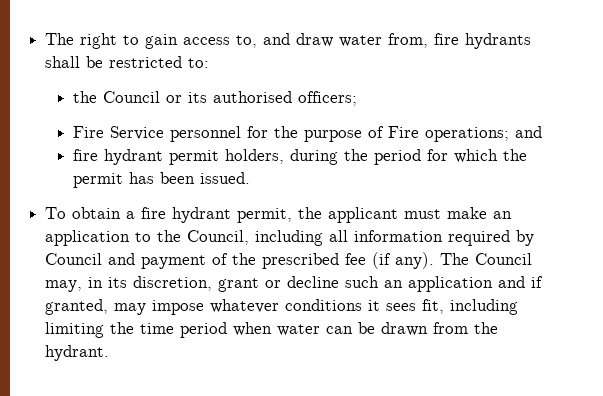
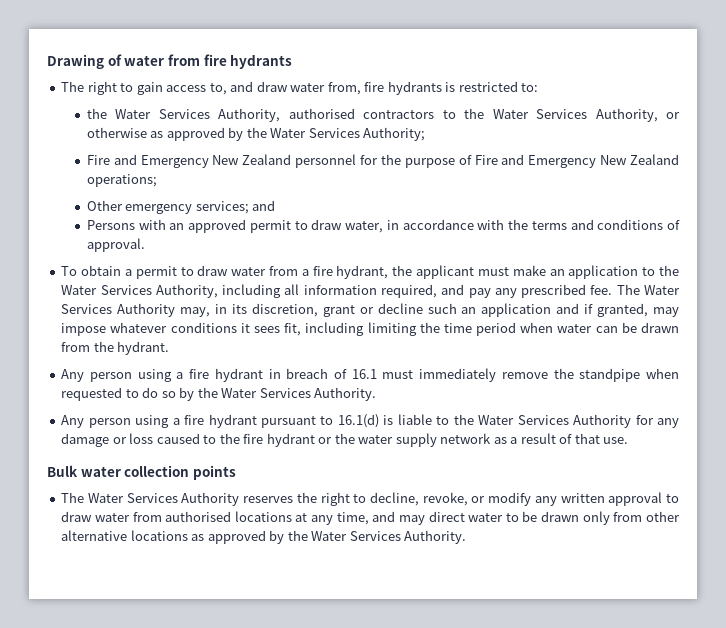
+ Drawing of water from fire hydrants
- The right to gain access to, and draw water from, fire hydrants shall be restricted to:
+ The right to gain access to, and draw water from, fire hydrants is restricted to:
- the Council or its authorised officers;
- Fire Service personnel for the purpose of Fire operations; and
- fire hydrant permit holders, during the period for which the permit has been issued.
- To obtain a fire hydrant permit, the applicant must make an application to the Council, including all information required by Council and payment of the prescribed fee (if any). The Council may, in its discretion, grant or decline such an application and if granted, may impose whatever conditions it sees fit, including limiting the time period when water can be drawn from the hydrant.
+ the Water Services Authority, authorised contractors to the Water Services Authority, or otherwise as approved by the Water Services Authority;
+ Fire and Emergency New Zealand personnel for the purpose of Fire and Emergency New Zealand operations;
+ Other emergency services; and
+ Persons with an approved permit to draw water, in accordance with the terms and conditions of approval.
+ To obtain a permit to draw water from a fire hydrant, the applicant must make an application to the Water Services Authority, including all information required, and pay any prescribed fee. The Water Services Authority may, in its discretion, grant or decline such an application and if granted, may impose whatever conditions it sees fit, including limiting the time period when water can be drawn from the hydrant.
+ Any person using a fire hydrant in breach of 16.1 must immediately remove the standpipe when requested to do so by the Water Services Authority.
+ Any person using a fire hydrant pursuant to 16.1(d) is liable to the Water Services Authority for any damage or loss caused to the fire hydrant or the water supply network as a result of that use.
+ Bulk water collection points
+ The Water Services Authority reserves the right to decline, revoke, or modify any written approval to draw water from authorised locations at any time, and may direct water to be drawn only from other alternative locations as approved by the Water Services Authority.

